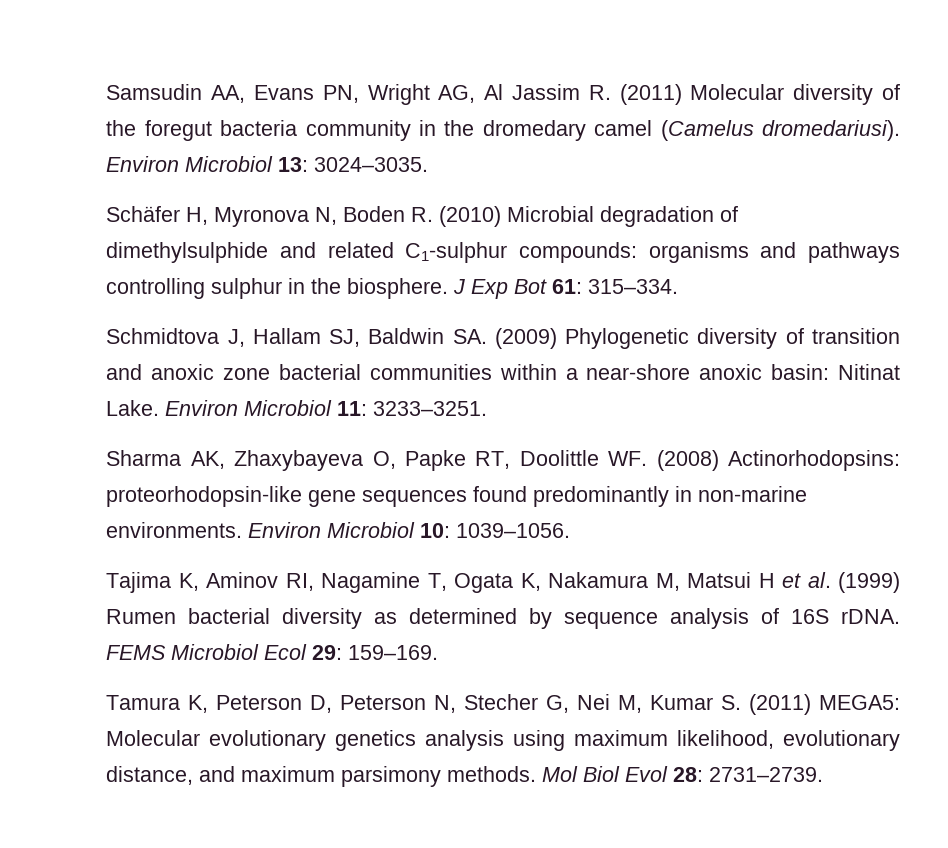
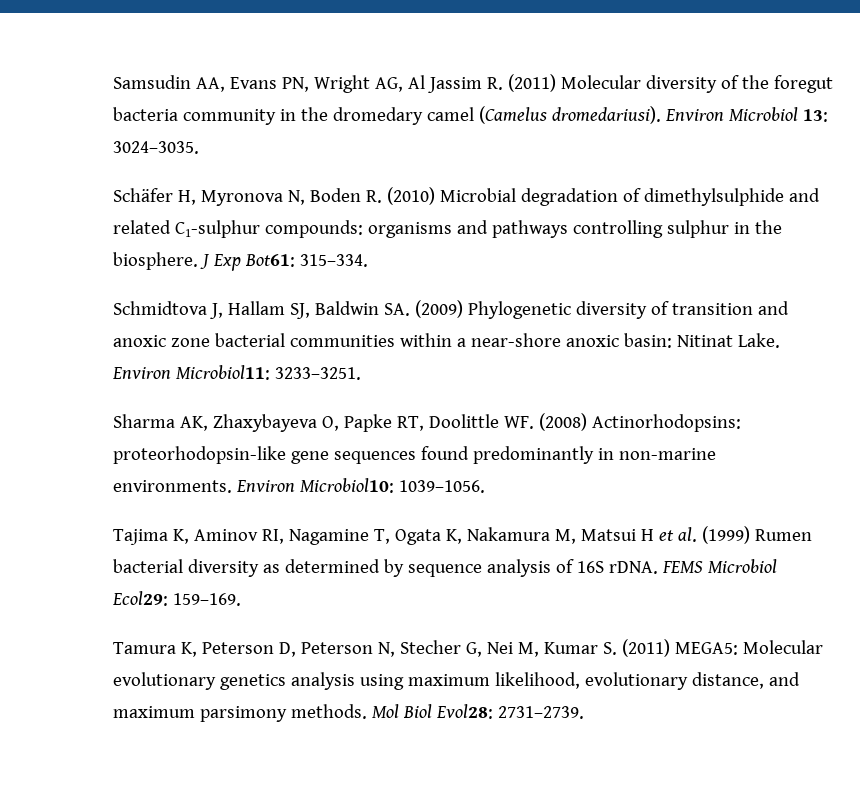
- J Exp Bot 61: 315–334.
+ J Exp Bot61: 315–334.
- Environ Microbiol 11: 3233–3251.
+ Environ Microbiol11: 3233–3251.
- Environ Microbiol 10: 1039–1056.
+ Environ Microbiol10: 1039–1056.
- FEMS Microbiol Ecol 29: 159–169.
+ FEMS Microbiol Ecol29: 159–169.
- Mol Biol Evol 28: 2731–2739.
+ Mol Biol Evol28: 2731–2739.

